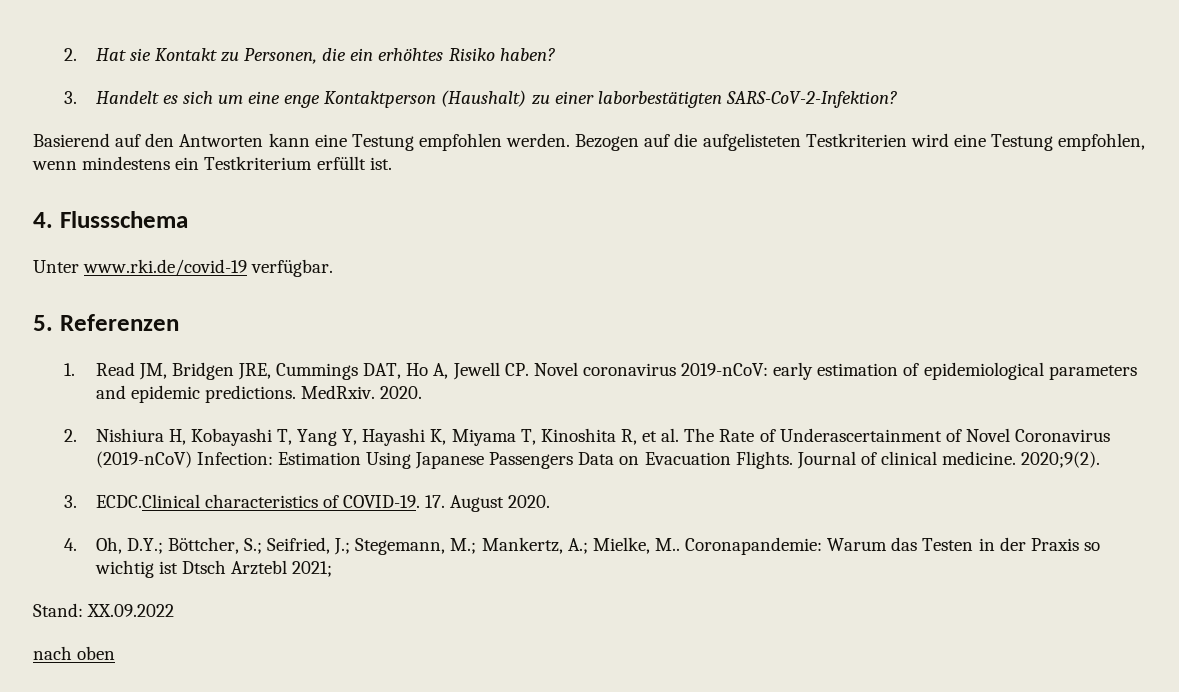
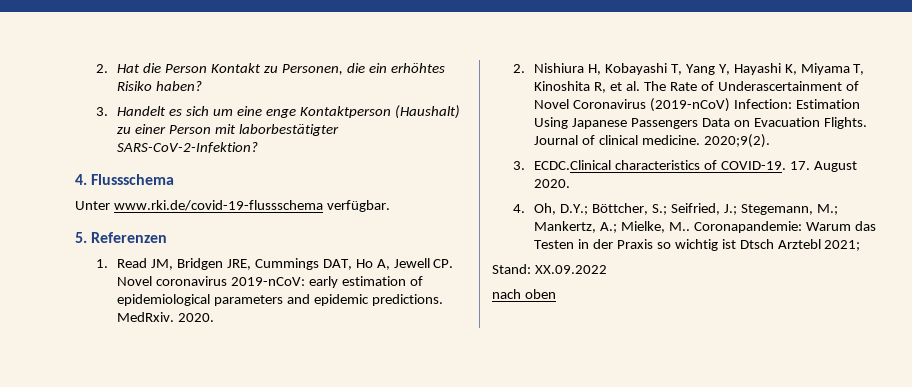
- 2. Hat sie Kontakt zu Personen, die ein erhöhtes Risiko haben?
+ 2. Hat die Person Kontakt zu Personen, die ein erhöhtes Risiko haben?
- 3. Handelt es sich um eine enge Kontaktperson (Haushalt) zu einer laborbestätigten SARS-CoV-2-Infektion?
- Basierend auf den Antworten kann eine Testung empfohlen werden. Bezogen auf die aufgelisteten Testkriterien wird eine Testung empfohlen, wenn mindestens ein Testkriterium erfüllt ist.
+ 3. Handelt es sich um eine enge Kontaktperson (Haushalt) zu einer Person mit laborbestätigter SARS-CoV-2-Infektion?
- Unter www.rki.de/covid-19 verfügbar.
+ Unter www.rki.de/covid-19-flussschema verfügbar.

